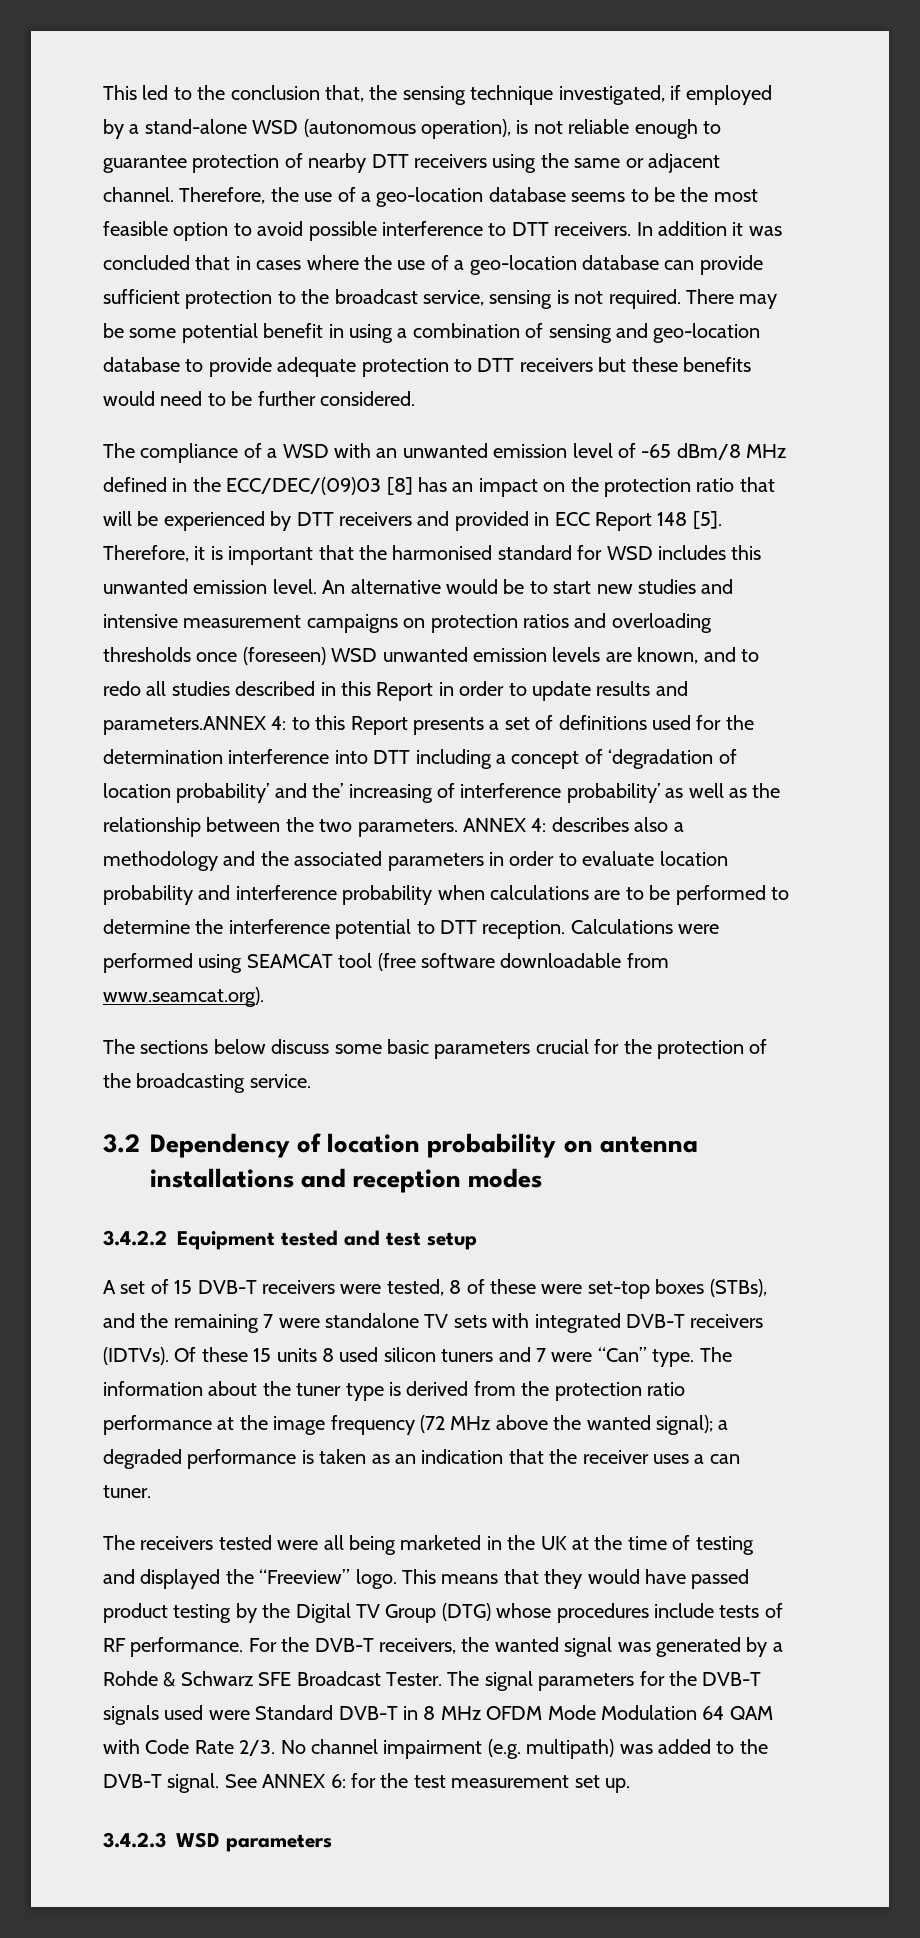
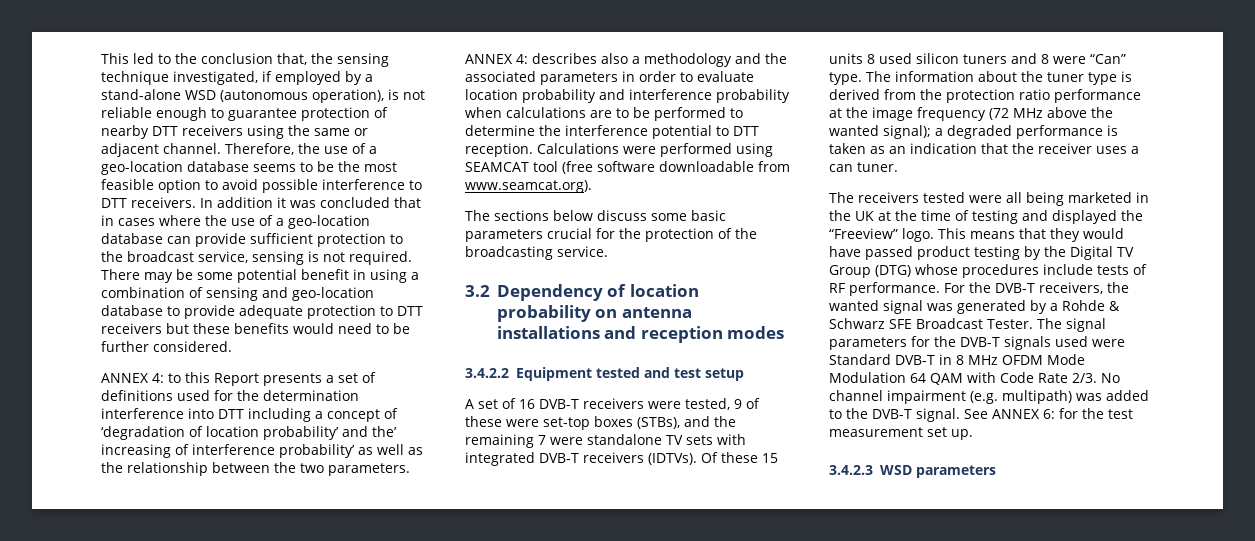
- The compliance of a WSD with an unwanted emission level of -65 dBm/8 MHz defined in the ECC/DEC/(09)03 [8] has an impact on the protection ratio that will be experienced by DTT receivers and provided in ECC Report 148 [5]. Therefore, it is important that the harmonised standard for WSD includes this unwanted emission level. An alternative would be to start new studies and intensive measurement campaigns on protection ratios and overloading thresholds once (foreseen) WSD unwanted emission levels are known, and to redo all studies described in this Report in order to update results and parameters.ANNEX 4: to this Report presents a set of definitions used for the determination interference into DTT including a concept of ‘degradation of location probability’ and the’ increasing of interference probability’ as well as the relationship between the two parameters.
+ ANNEX 4: to this Report presents a set of definitions used for the determination interference into DTT including a concept of ‘degradation of location probability’ and the’ increasing of interference probability’ as well as the relationship between the two parameters.
- A set of 15 DVB-T receivers were tested, 8 of these were set-top boxes (STBs), and the remaining 7 were standalone TV sets with integrated DVB-T receivers (IDTVs).
+ A set of 16 DVB-T receivers were tested, 9 of these were set-top boxes (STBs), and the remaining 7 were standalone TV sets with integrated DVB-T receivers (IDTVs).
- Of these 15 units 8 used silicon tuners and 7 were “Can” type.
+ Of these 15 units 8 used silicon tuners and 8 were “Can” type.

